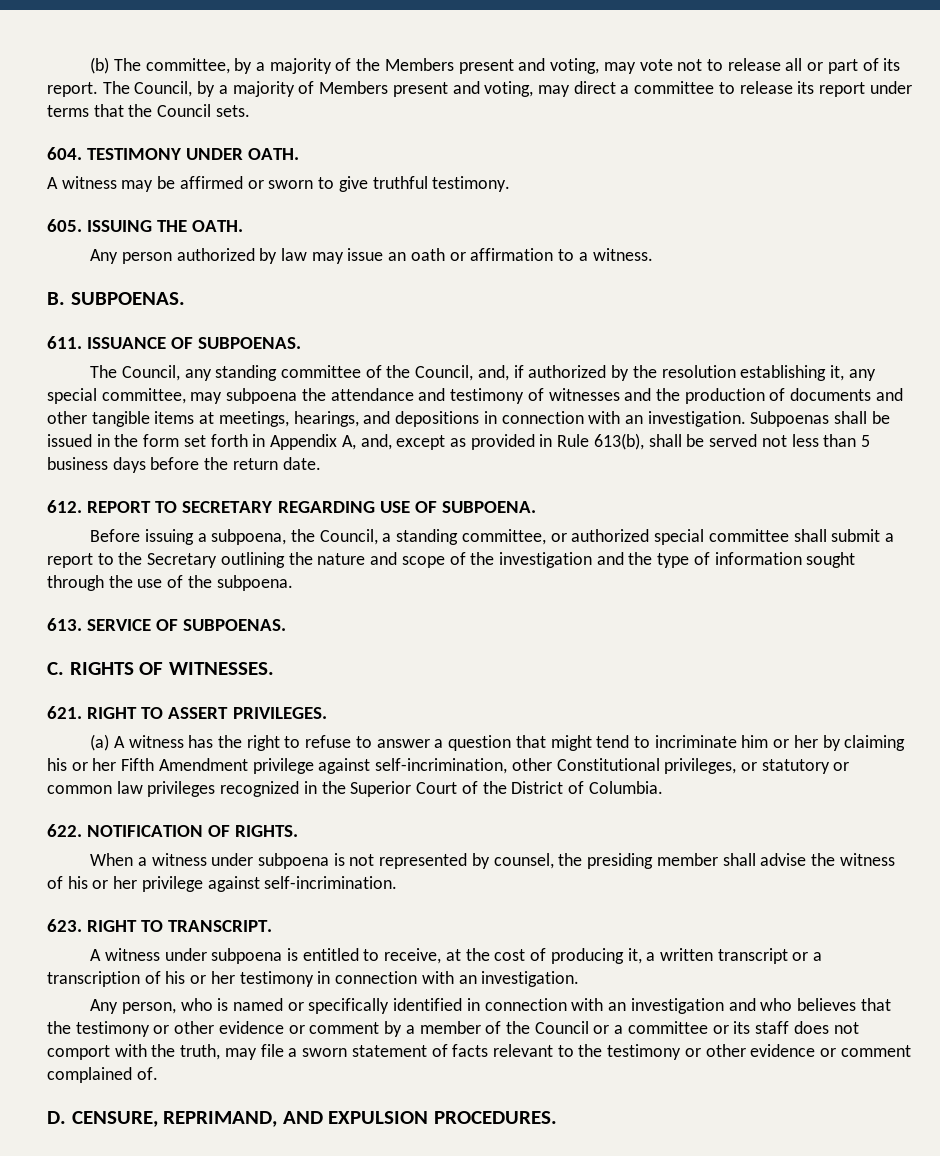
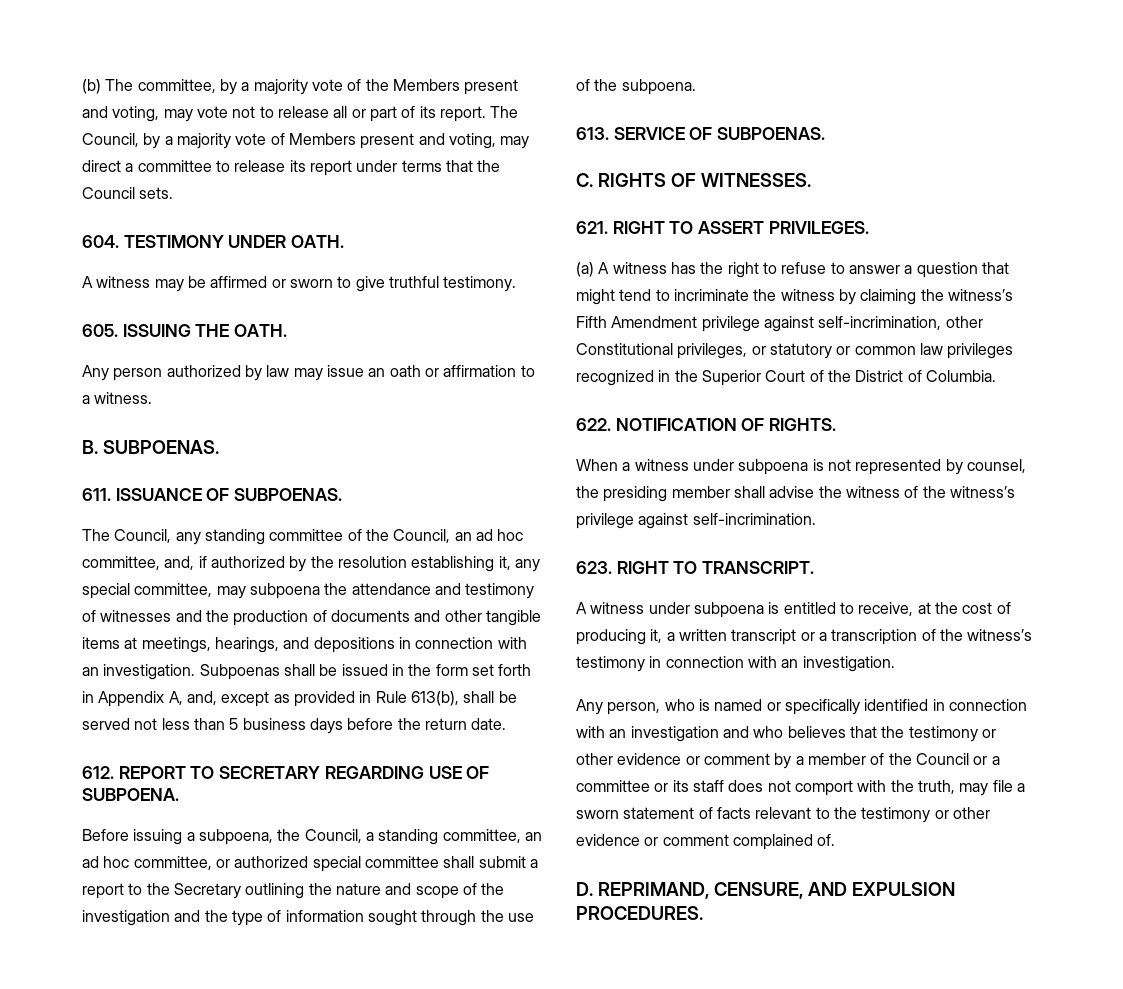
- (b) The committee, by a majority of the Members present and voting, may vote not to release all or part of its report.
+ (b) The committee, by a majority vote of the Members present and voting, may vote not to release all or part of its report.
- The Council, by a majority of Members present and voting, may direct a committee to release its report under terms that the Council sets.
+ The Council, by a majority vote of Members present and voting, may direct a committee to release its report under terms that the Council sets.
- The Council, any standing committee of the Council, and, if authorized by the resolution establishing it, any special committee, may subpoena the attendance and testimony of witnesses and the production of documents and other tangible items at meetings, hearings, and depositions in connection with an investigation.
+ The Council, any standing committee of the Council, an ad hoc committee, and, if authorized by the resolution establishing it, any special committee, may subpoena the attendance and testimony of witnesses and the production of documents and other tangible items at meetings, hearings, and depositions in connection with an investigation.
- Before issuing a subpoena, the Council, a standing committee, or authorized special committee shall submit a report to the Secretary outlining the nature and scope of the investigation and the type of information sought through the use of the subpoena.
+ Before issuing a subpoena, the Council, a standing committee, an ad hoc committee, or authorized special committee shall submit a report to the Secretary outlining the nature and scope of the investigation and the type of information sought through the use of the subpoena.
- (a) A witness has the right to refuse to answer a question that might tend to incriminate him or her by claiming his or her Fifth Amendment privilege against self-incrimination, other Constitutional privileges, or statutory or common law privileges recognized in the Superior Court of the District of Columbia.
+ (a) A witness has the right to refuse to answer a question that might tend to incriminate the witness by claiming the witness’s Fifth Amendment privilege against self-incrimination, other Constitutional privileges, or statutory or common law privileges recognized in the Superior Court of the District of Columbia.
- When a witness under subpoena is not represented by counsel, the presiding member shall advise the witness of his or her privilege against self-incrimination.
+ When a witness under subpoena is not represented by counsel, the presiding member shall advise the witness of the witness’s privilege against self-incrimination.
- A witness under subpoena is entitled to receive, at the cost of producing it, a written transcript or a transcription of his or her testimony in connection with an investigation.
+ A witness under subpoena is entitled to receive, at the cost of producing it, a written transcript or a transcription of the witness’s testimony in connection with an investigation.
- D. CENSURE, REPRIMAND, AND EXPULSION PROCEDURES.
+ D. REPRIMAND, CENSURE, AND EXPULSION PROCEDURES.

